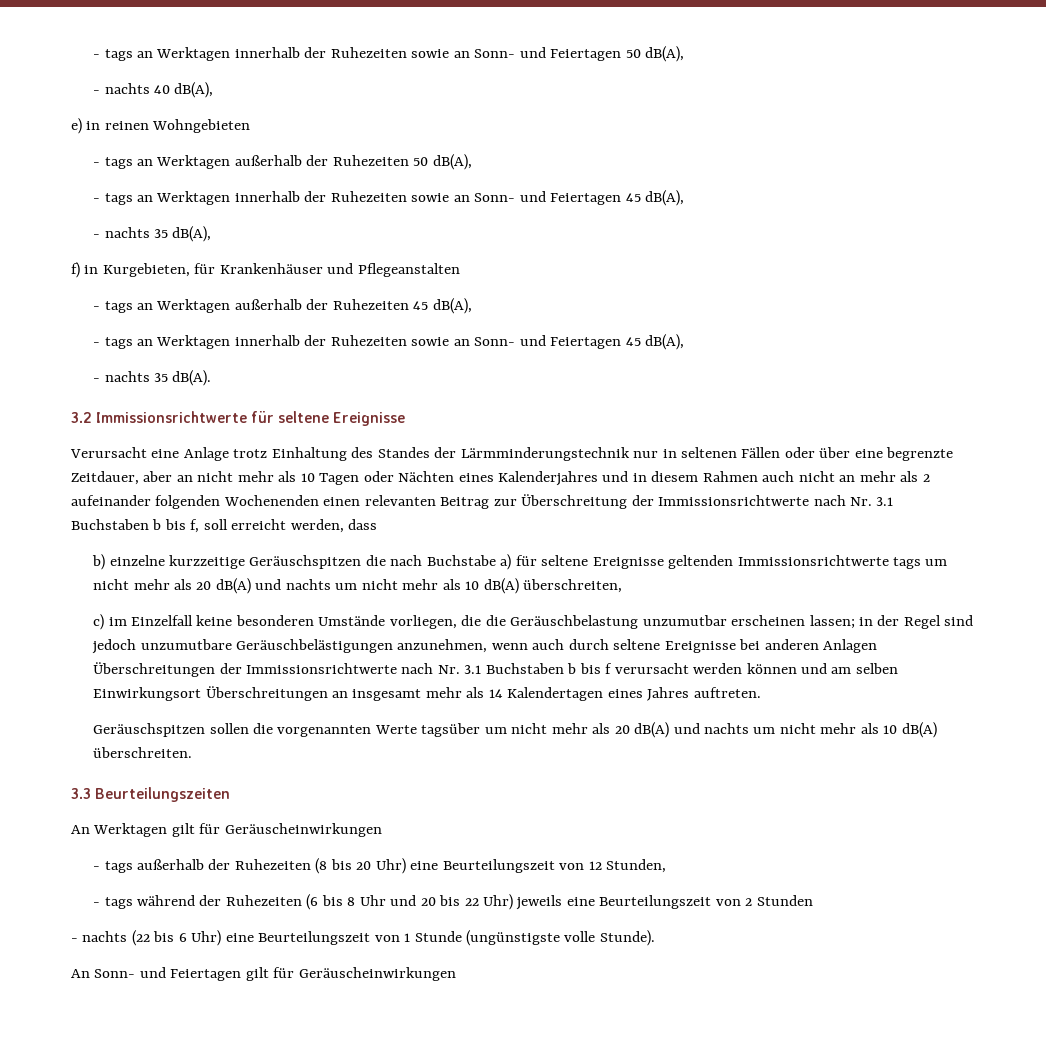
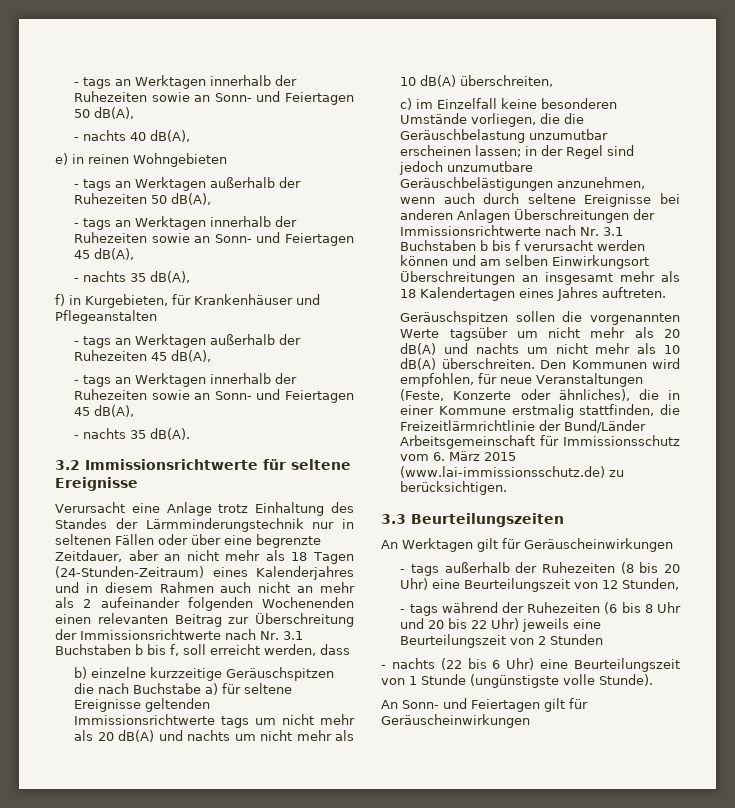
- Verursacht eine Anlage trotz Einhaltung des Standes der Lärmminderungstechnik nur in seltenen Fällen oder über eine begrenzte Zeitdauer, aber an nicht mehr als 10 Tagen oder Nächten eines Kalenderjahres und in diesem Rahmen auch nicht an mehr als 2 aufeinander folgenden Wochenenden einen relevanten Beitrag zur Überschreitung der Immissionsrichtwerte nach Nr. 3.1 Buchstaben b bis f, soll erreicht werden, dass
+ Verursacht eine Anlage trotz Einhaltung des Standes der Lärmminderungstechnik nur in seltenen Fällen oder über eine begrenzte Zeitdauer, aber an nicht mehr als 18 Tagen (24-Stunden-Zeitraum) eines Kalenderjahres und in diesem Rahmen auch nicht an mehr als 2 aufeinander folgenden Wochenenden einen relevanten Beitrag zur Überschreitung der Immissionsrichtwerte nach Nr. 3.1 Buchstaben b bis f, soll erreicht werden, dass
- c) im Einzelfall keine besonderen Umstände vorliegen, die die Geräuschbelastung unzumutbar erscheinen lassen; in der Regel sind jedoch unzumutbare Geräuschbelästigungen anzunehmen, wenn auch durch seltene Ereignisse bei anderen Anlagen Überschreitungen der Immissionsrichtwerte nach Nr. 3.1 Buchstaben b bis f verursacht werden können und am selben Einwirkungsort Überschreitungen an insgesamt mehr als 14 Kalendertagen eines Jahres auftreten.
+ c) im Einzelfall keine besonderen Umstände vorliegen, die die Geräuschbelastung unzumutbar erscheinen lassen; in der Regel sind jedoch unzumutbare Geräuschbelästigungen anzunehmen, wenn auch durch seltene Ereignisse bei anderen Anlagen Überschreitungen der Immissionsrichtwerte nach Nr. 3.1 Buchstaben b bis f verursacht werden können und am selben Einwirkungsort Überschreitungen an insgesamt mehr als 18 Kalendertagen eines Jahres auftreten.
+ Den Kommunen wird empfohlen, für neue Veranstaltungen (Feste, Konzerte oder ähnliches), die in einer Kommune erstmalig stattfinden, die Freizeitlärmrichtlinie der Bund/Länder Arbeitsgemeinschaft für Immissionsschutz vom 6. März 2015 (www.lai-immissionsschutz.de) zu berücksichtigen.

